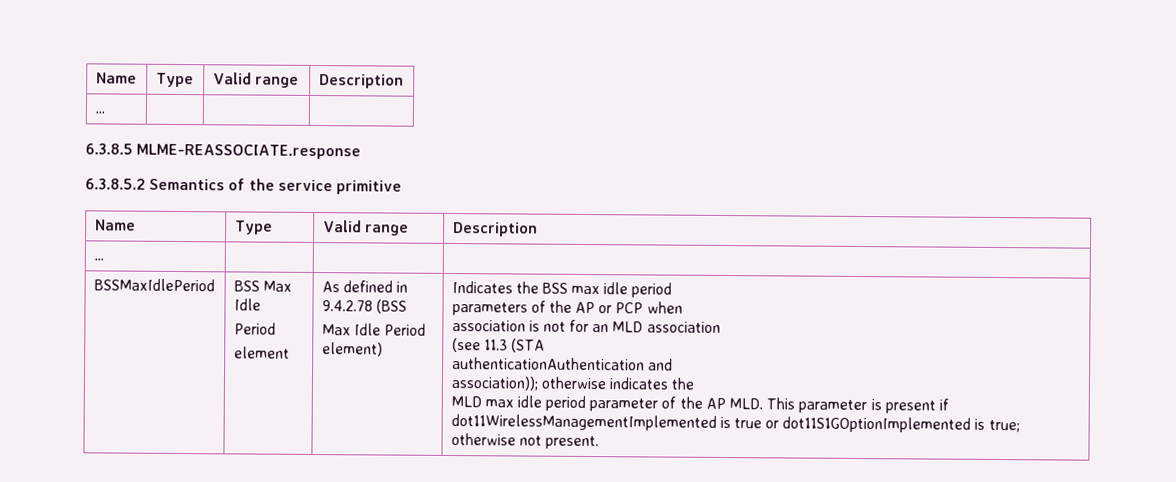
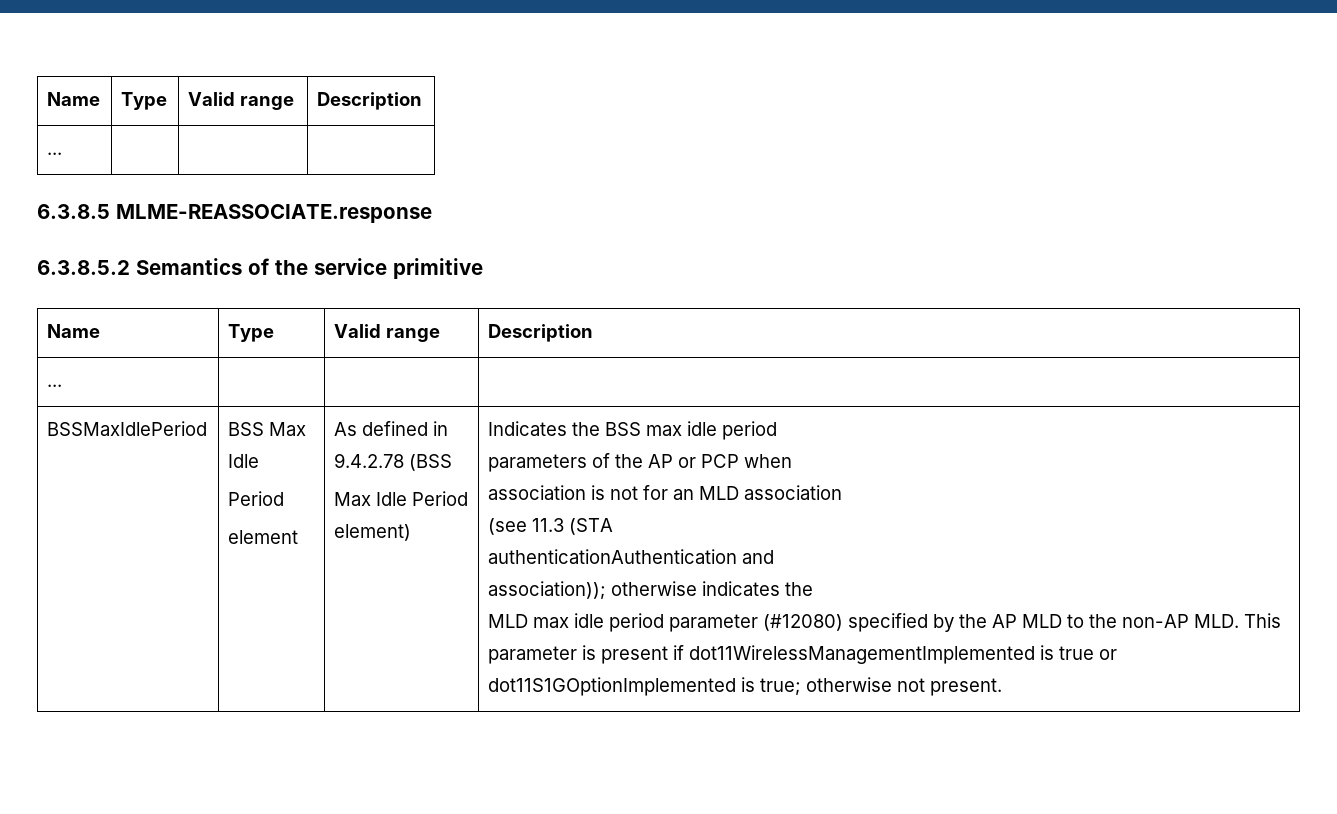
- MLD max idle period parameter of the AP MLD. This parameter is present if dot11WirelessManagementImplemented is true or dot11S1GOptionImplemented is true; otherwise not present.
+ MLD max idle period parameter (#12080) specified by the AP MLD to the non-AP MLD. This parameter is present if dot11WirelessManagementImplemented is true or dot11S1GOptionImplemented is true; otherwise not present.

